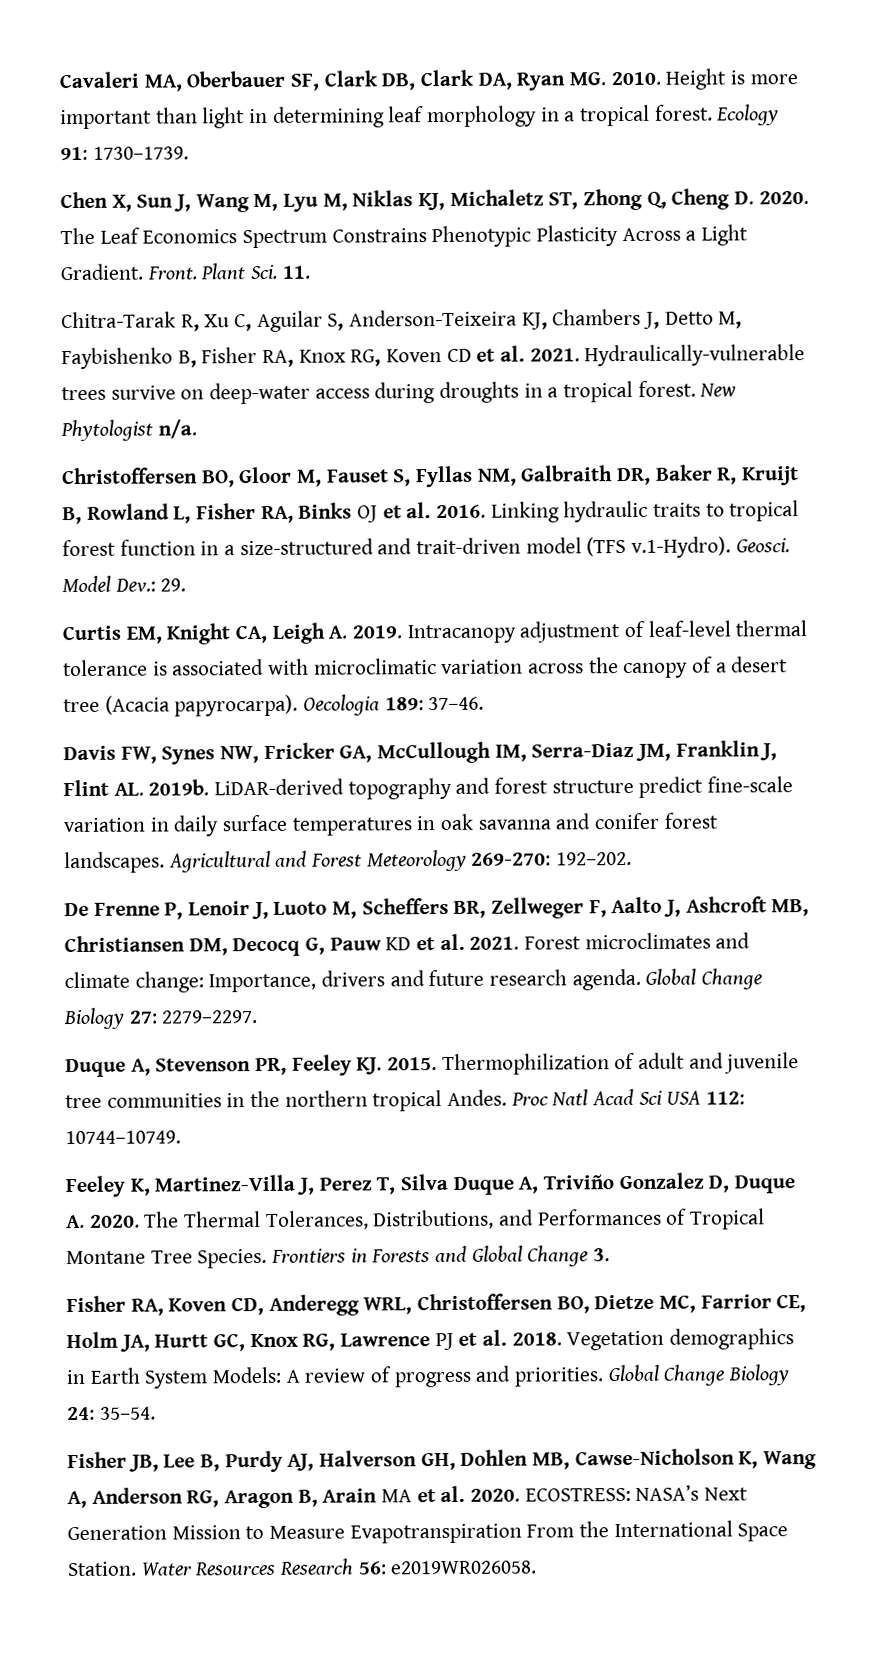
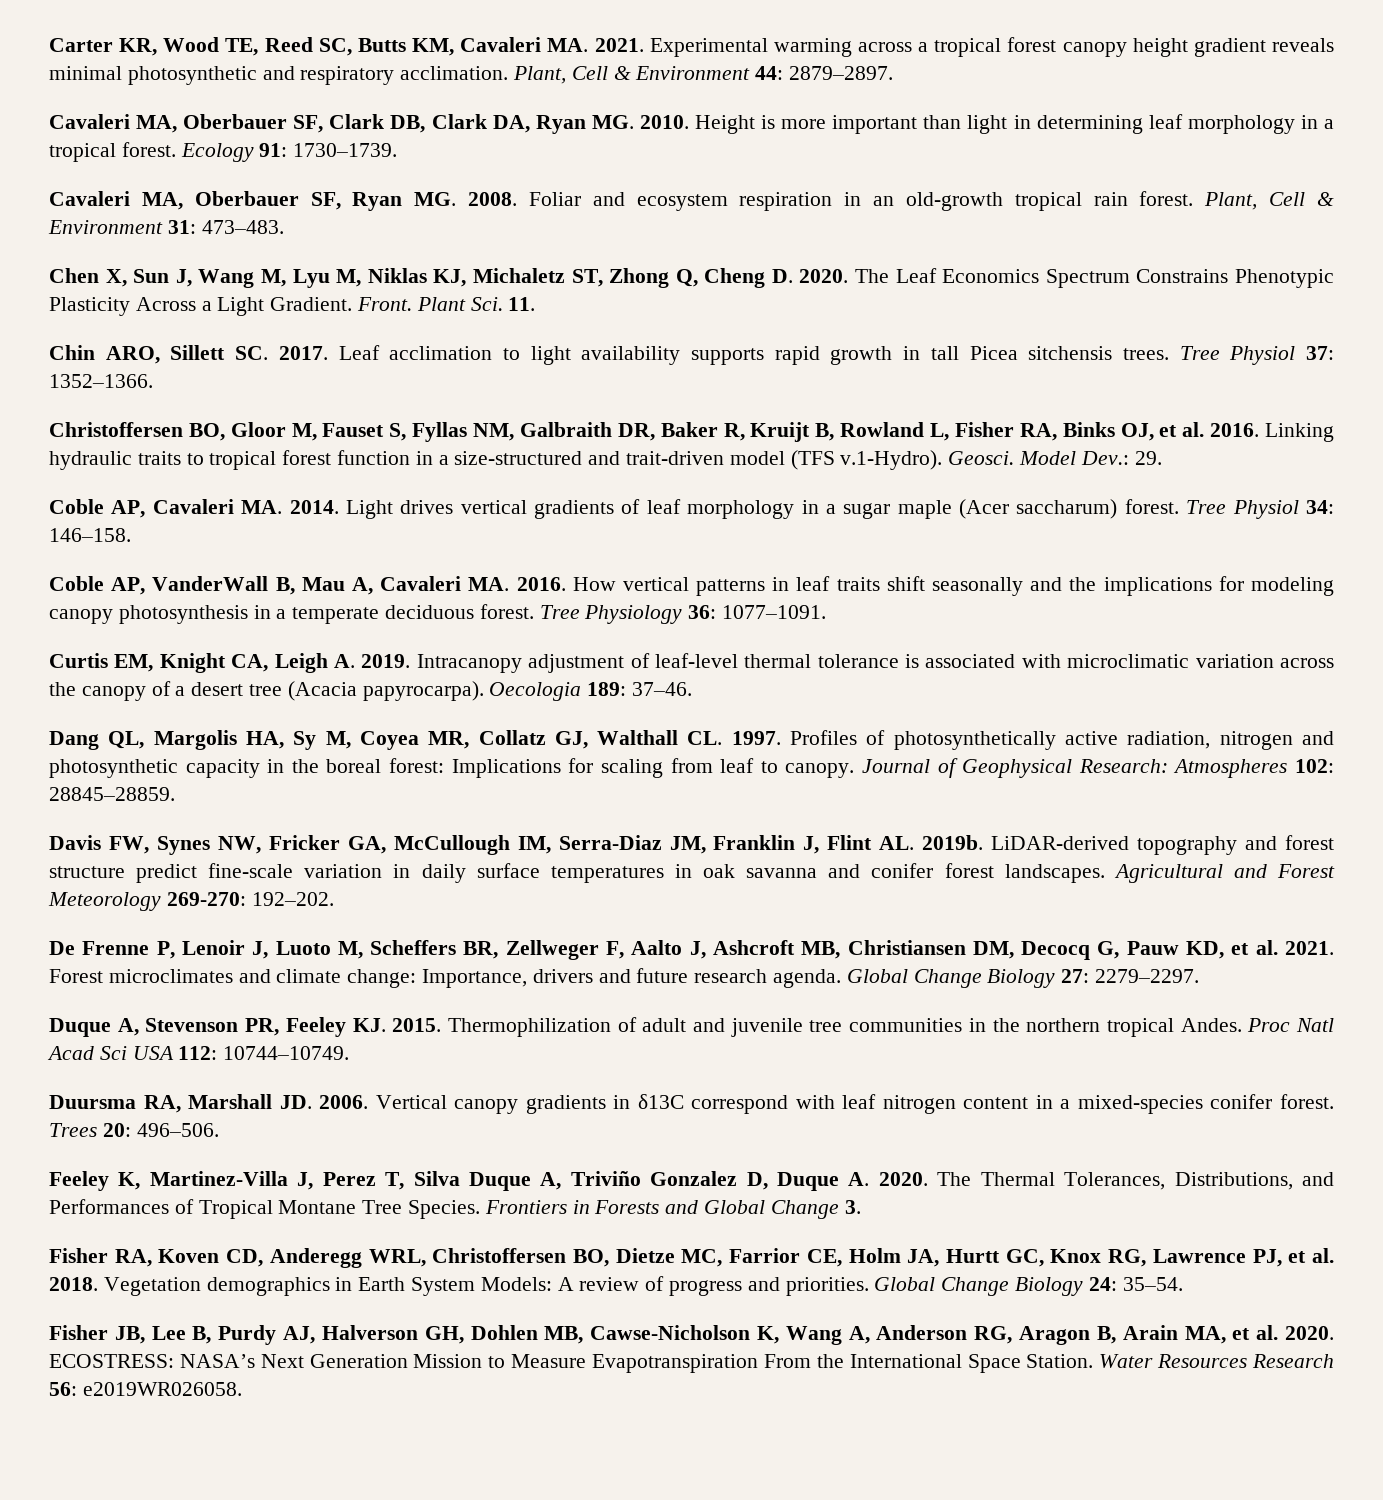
+ Carter KR, Wood TE, Reed SC, Butts KM, Cavaleri MA. 2021. Experimental warming across a tropical forest canopy height gradient reveals minimal photosynthetic and respiratory acclimation. Plant, Cell & Environment 44: 2879–2897.
+ Cavaleri MA, Oberbauer SF, Ryan MG. 2008. Foliar and ecosystem respiration in an old-growth tropical rain forest. Plant, Cell & Environment 31: 473–483.
- Chitra-Tarak R, Xu C, Aguilar S, Anderson-Teixeira KJ, Chambers J, Detto M, Faybishenko B, Fisher RA, Knox RG, Koven CD et al. 2021. Hydraulically-vulnerable trees survive on deep-water access during droughts in a tropical forest. New Phytologist n/a.
+ Chin ARO, Sillett SC. 2017. Leaf acclimation to light availability supports rapid growth in tall Picea sitchensis trees. Tree Physiol 37: 1352–1366.
- Christoffersen BO, Gloor M, Fauset S, Fyllas NM, Galbraith DR, Baker R, Kruijt B, Rowland L, Fisher RA, Binks OJ et al. 2016.
+ Christoffersen BO, Gloor M, Fauset S, Fyllas NM, Galbraith DR, Baker R, Kruijt B, Rowland L, Fisher RA, Binks OJ, et al. 2016.
+ Coble AP, Cavaleri MA. 2014. Light drives vertical gradients of leaf morphology in a sugar maple (Acer saccharum) forest. Tree Physiol 34: 146–158.
+ Coble AP, VanderWall B, Mau A, Cavaleri MA. 2016. How vertical patterns in leaf traits shift seasonally and the implications for modeling canopy photosynthesis in a temperate deciduous forest. Tree Physiology 36: 1077–1091.
+ Dang QL, Margolis HA, Sy M, Coyea MR, Collatz GJ, Walthall CL. 1997. Profiles of photosynthetically active radiation, nitrogen and photosynthetic capacity in the boreal forest: Implications for scaling from leaf to canopy. Journal of Geophysical Research: Atmospheres 102: 28845–28859.
- De Frenne P, Lenoir J, Luoto M, Scheffers BR, Zellweger F, Aalto J, Ashcroft MB, Christiansen DM, Decocq G, Pauw KD et al. 2021.
+ De Frenne P, Lenoir J, Luoto M, Scheffers BR, Zellweger F, Aalto J, Ashcroft MB, Christiansen DM, Decocq G, Pauw KD, et al. 2021.
+ Duursma RA, Marshall JD. 2006. Vertical canopy gradients in δ13C correspond with leaf nitrogen content in a mixed-species conifer forest. Trees 20: 496–506.
- Fisher RA, Koven CD, Anderegg WRL, Christoffersen BO, Dietze MC, Farrior CE, Holm JA, Hurtt GC, Knox RG, Lawrence PJ et al. 2018.
+ Fisher RA, Koven CD, Anderegg WRL, Christoffersen BO, Dietze MC, Farrior CE, Holm JA, Hurtt GC, Knox RG, Lawrence PJ, et al. 2018.
- Fisher JB, Lee B, Purdy AJ, Halverson GH, Dohlen MB, Cawse-Nicholson K, Wang A, Anderson RG, Aragon B, Arain MA et al. 2020.
+ Fisher JB, Lee B, Purdy AJ, Halverson GH, Dohlen MB, Cawse-Nicholson K, Wang A, Anderson RG, Aragon B, Arain MA, et al. 2020.

